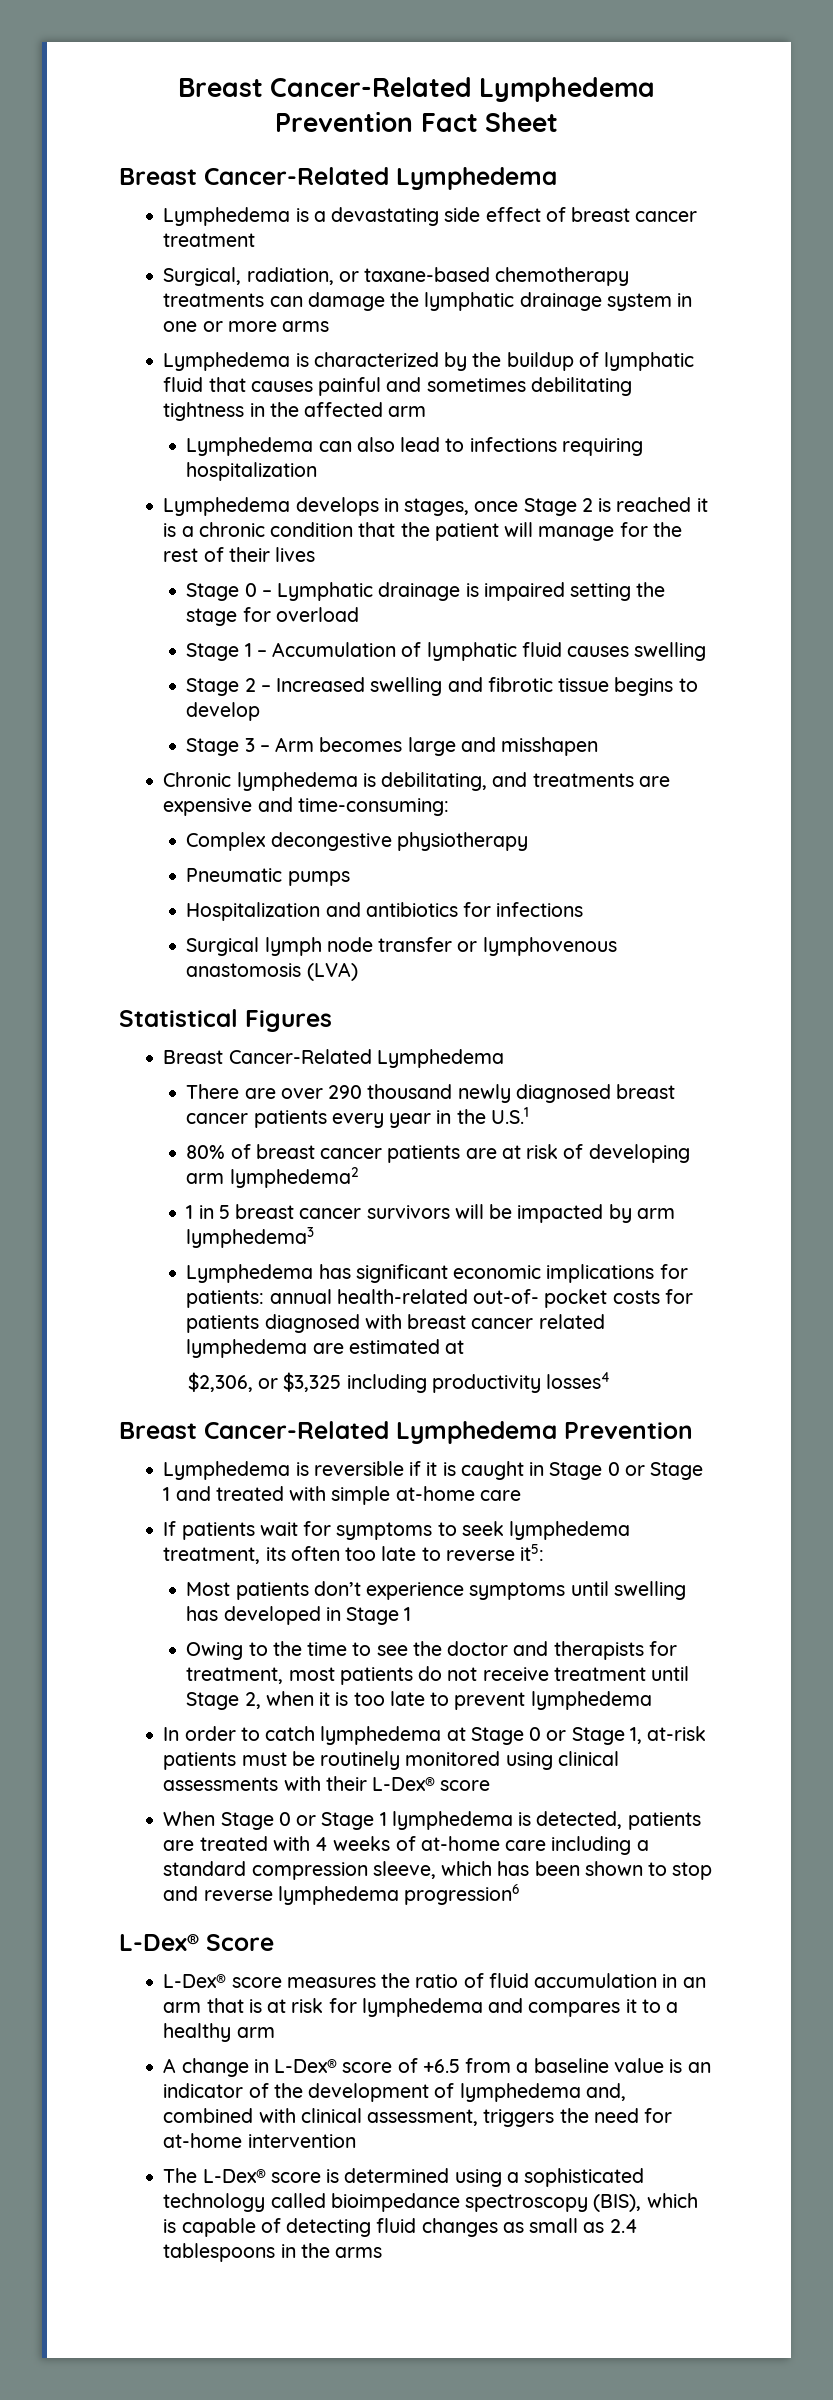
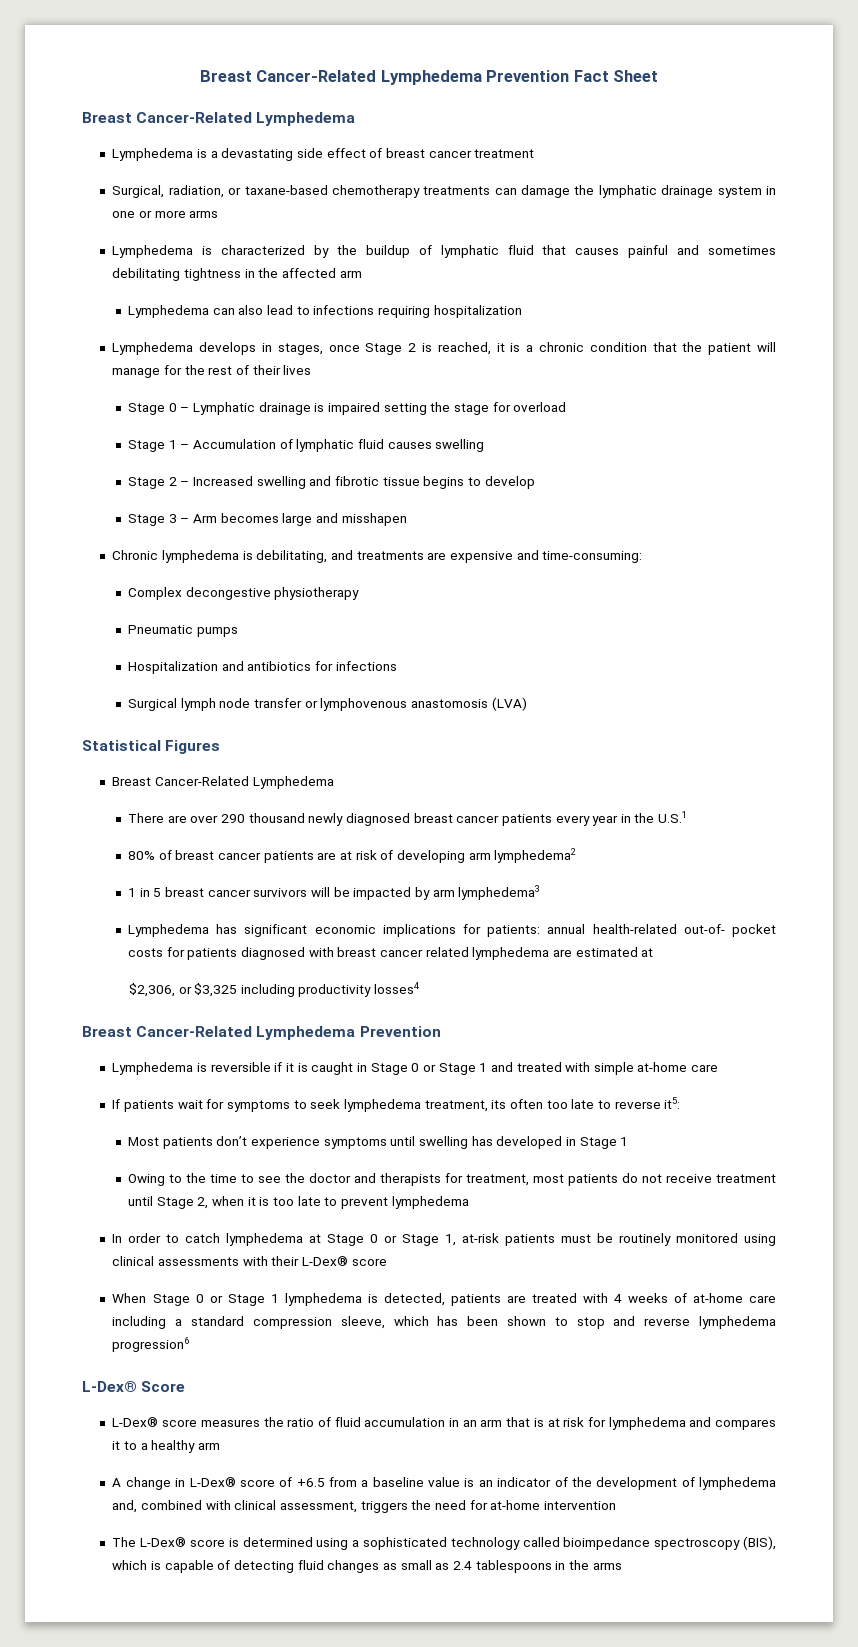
- Lymphedema develops in stages, once Stage 2 is reached it is a chronic condition that the patient will manage for the rest of their lives
+ Lymphedema develops in stages, once Stage 2 is reached, it is a chronic condition that the patient will manage for the rest of their lives

